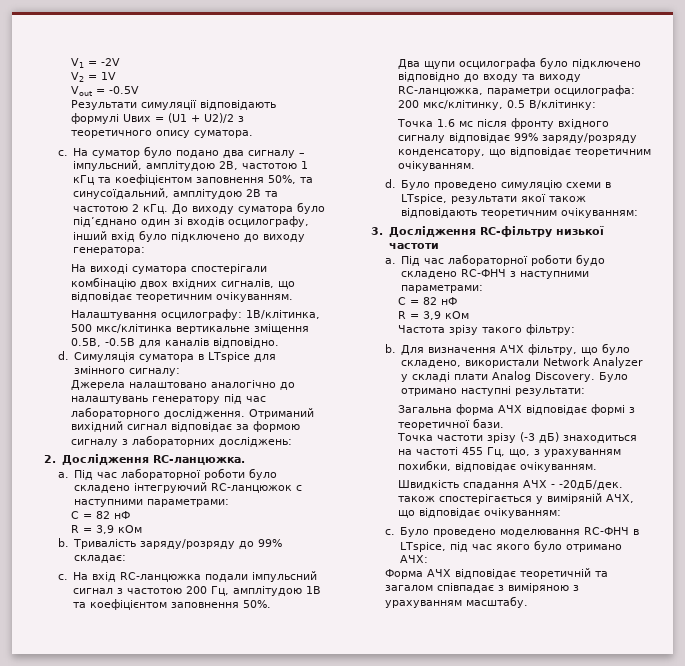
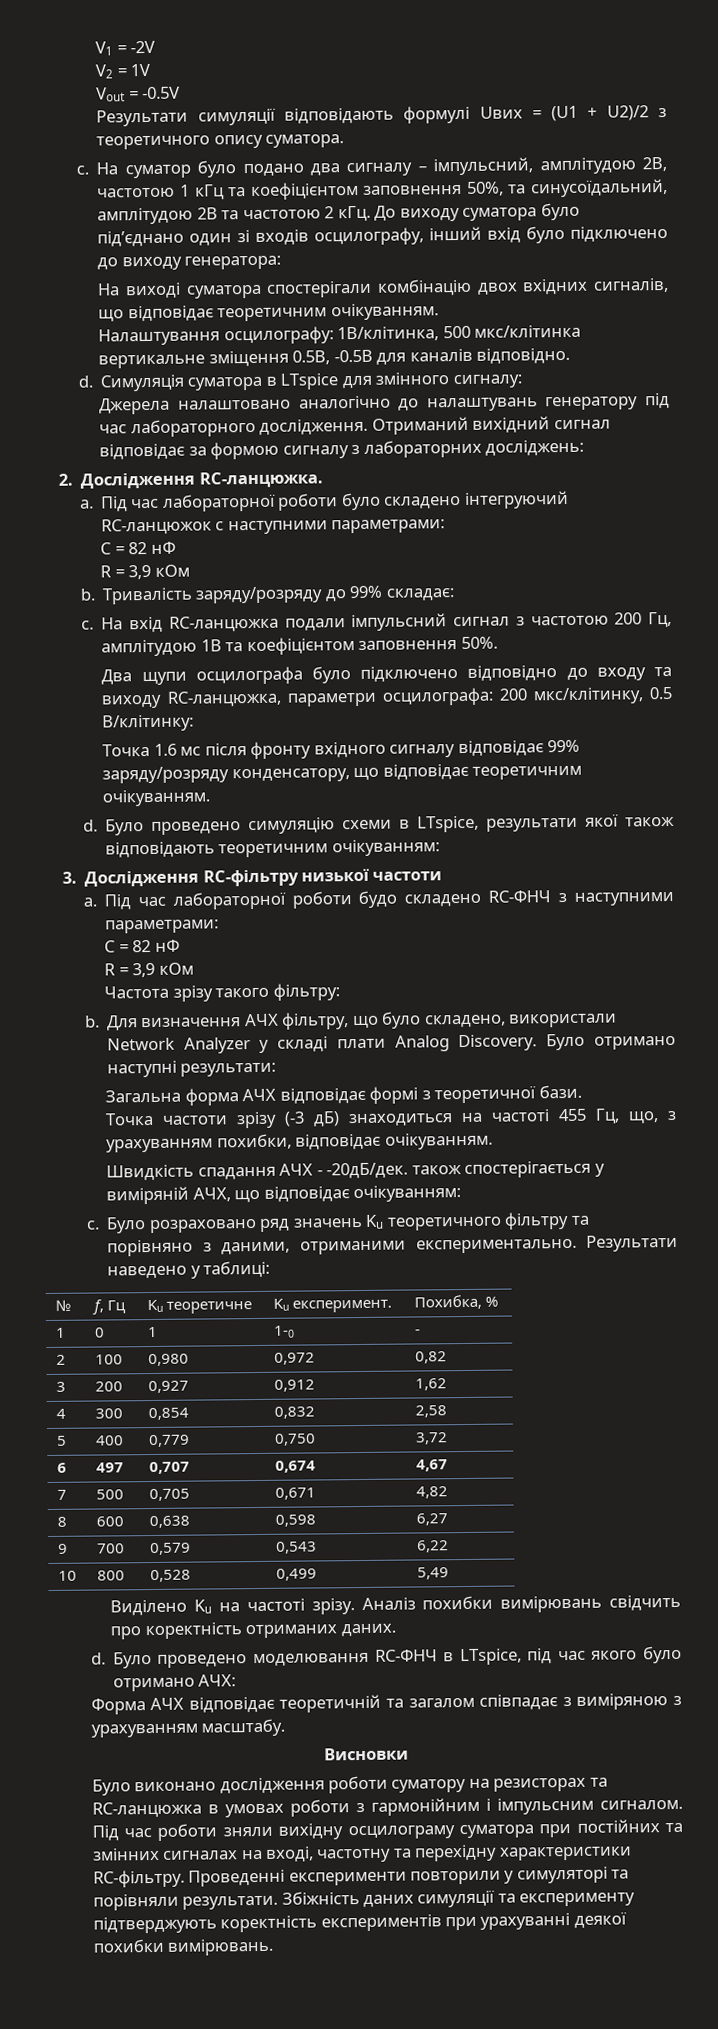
- Було проведено моделювання RC-ФНЧ в LTspice, під час якого було отримано АЧХ:
+ Було розраховано ряд значень Ku теоретичного фільтру та порівняно з даними, отриманими експериментально. Результати наведено у таблиці:
+ № | f, Гц | Ku теоретичне | Ku експеримент. | Похибка, %
+ 1 | 0 | 1 | 1-0 | -
+ 2 | 100 | 0,980 | 0,972 | 0,82
+ 3 | 200 | 0,927 | 0,912 | 1,62
+ 4 | 300 | 0,854 | 0,832 | 2,58
+ 5 | 400 | 0,779 | 0,750 | 3,72
+ 6 | 497 | 0,707 | 0,674 | 4,67
+ 7 | 500 | 0,705 | 0,671 | 4,82
+ 8 | 600 | 0,638 | 0,598 | 6,27
+ 9 | 700 | 0,579 | 0,543 | 6,22
+ 10 | 800 | 0,528 | 0,499 | 5,49
+ Виділено Ku на частоті зрізу. Аналіз похибки вимірювань свідчить про коректність отриманих даних.
+ d. Було проведено моделювання RC-ФНЧ в LTspice, під час якого було отримано АЧХ:
+ Висновки
+ Було виконано дослідження роботи суматору на резисторах та RC-ланцюжка в умовах роботи з гармонійним і імпульсним сигналом. Під час роботи зняли вихідну осцилограму суматора при постійних та змінних сигналах на вході, частотну та перехідну характеристики RC-фільтру. Проведенні експерименти повторили у симуляторі та порівняли результати. Збіжність даних симуляції та експерименту підтверджують коректність експериментів при урахуванні деякої похибки вимірювань.

